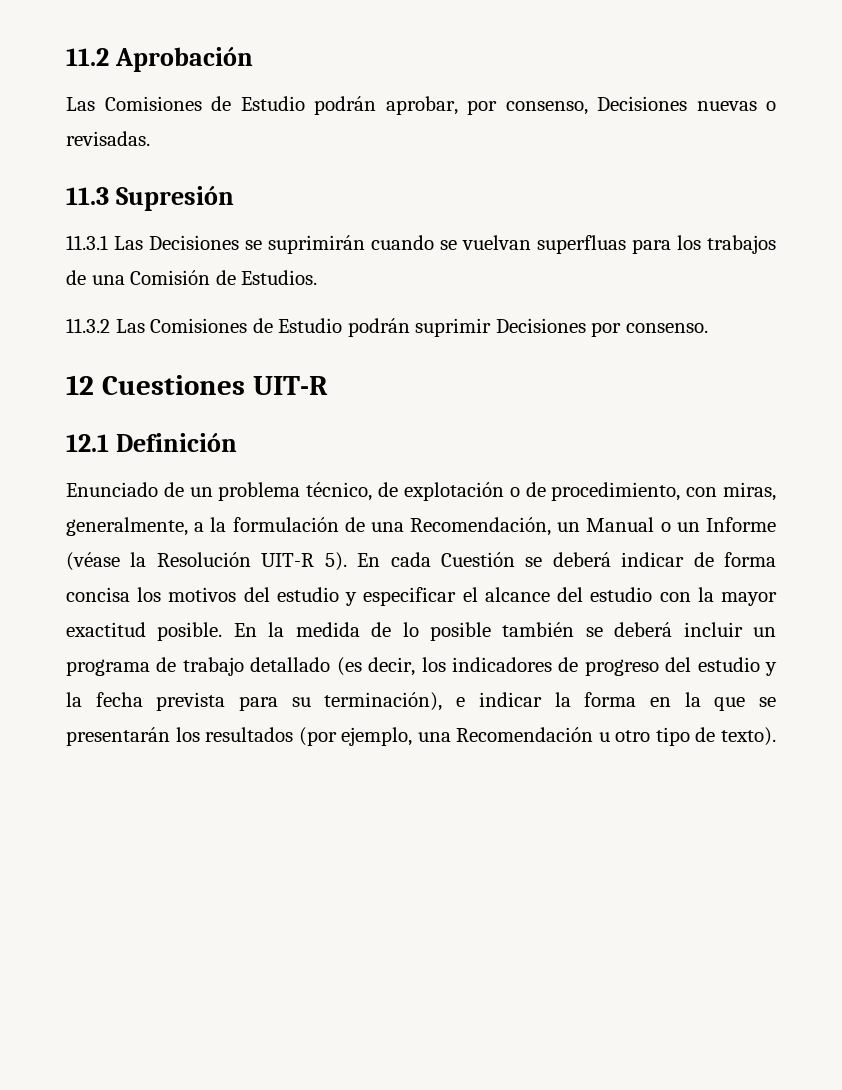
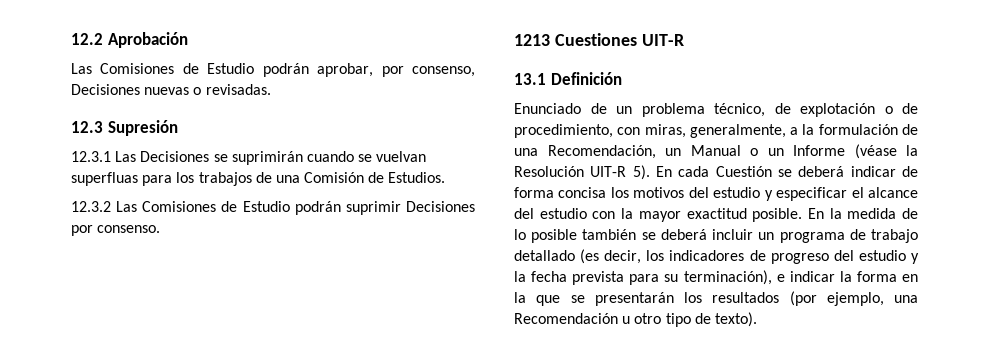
- 11.2 Aprobación
+ 12.2 Aprobación
- 11.3 Supresión
+ 12.3 Supresión
- 11.3.1 Las Decisiones se suprimirán cuando se vuelvan superfluas para los trabajos de una Comisión de Estudios.
+ 12.3.1 Las Decisiones se suprimirán cuando se vuelvan superfluas para los trabajos de una Comisión de Estudios.
- 11.3.2 Las Comisiones de Estudio podrán suprimir Decisiones por consenso.
+ 12.3.2 Las Comisiones de Estudio podrán suprimir Decisiones por consenso.
- 12 Cuestiones UIT-R
+ 1213 Cuestiones UIT-R
- 12.1 Definición
+ 13.1 Definición

